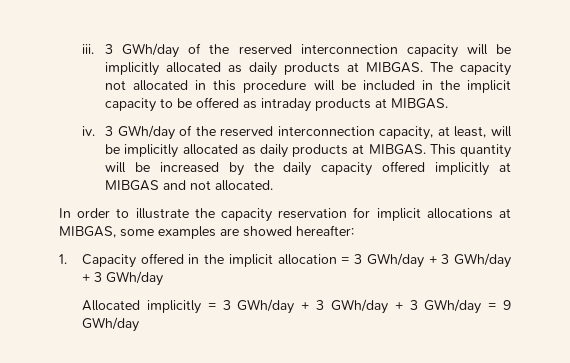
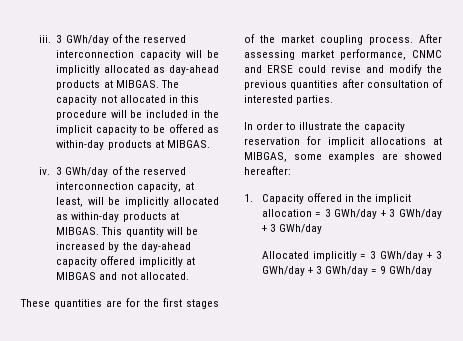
- 3 GWh/day of the reserved interconnection capacity will be implicitly allocated as daily products at MIBGAS.
+ 3 GWh/day of the reserved interconnection capacity will be implicitly allocated as day-ahead products at MIBGAS.
- The capacity not allocated in this procedure will be included in the implicit capacity to be offered as intraday products at MIBGAS.
+ The capacity not allocated in this procedure will be included in the implicit capacity to be offered as within-day products at MIBGAS.
- 3 GWh/day of the reserved interconnection capacity, at least, will be implicitly allocated as daily products at MIBGAS.
+ 3 GWh/day of the reserved interconnection capacity, at least, will be implicitly allocated as within-day products at MIBGAS.
- This quantity will be increased by the daily capacity offered implicitly at MIBGAS and not allocated.
+ This quantity will be increased by the day-ahead capacity offered implicitly at MIBGAS and not allocated.
+ These quantities are for the first stages of the market coupling process. After assessing market performance, CNMC and ERSE could revise and modify the previous quantities after consultation of interested parties.

